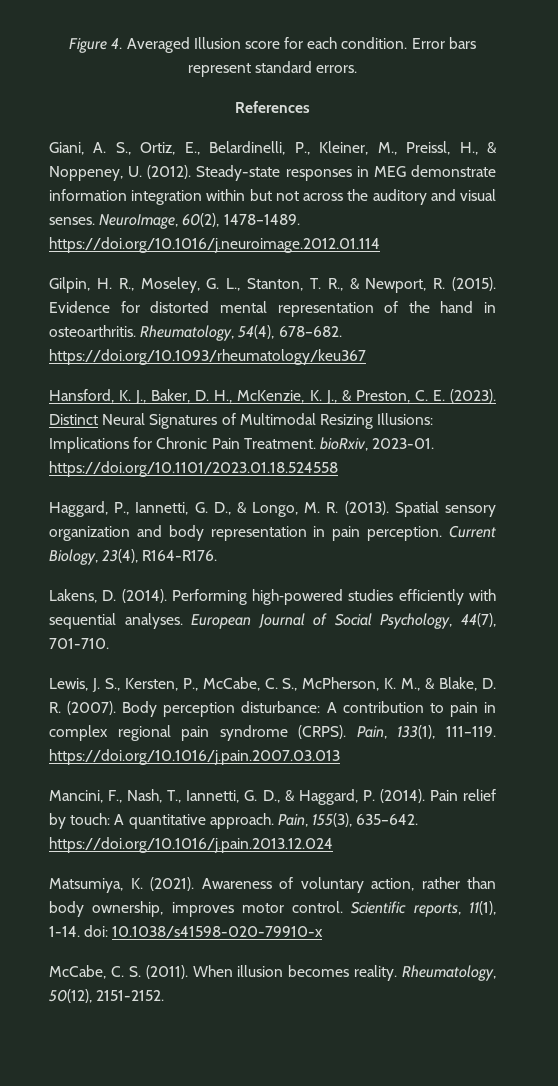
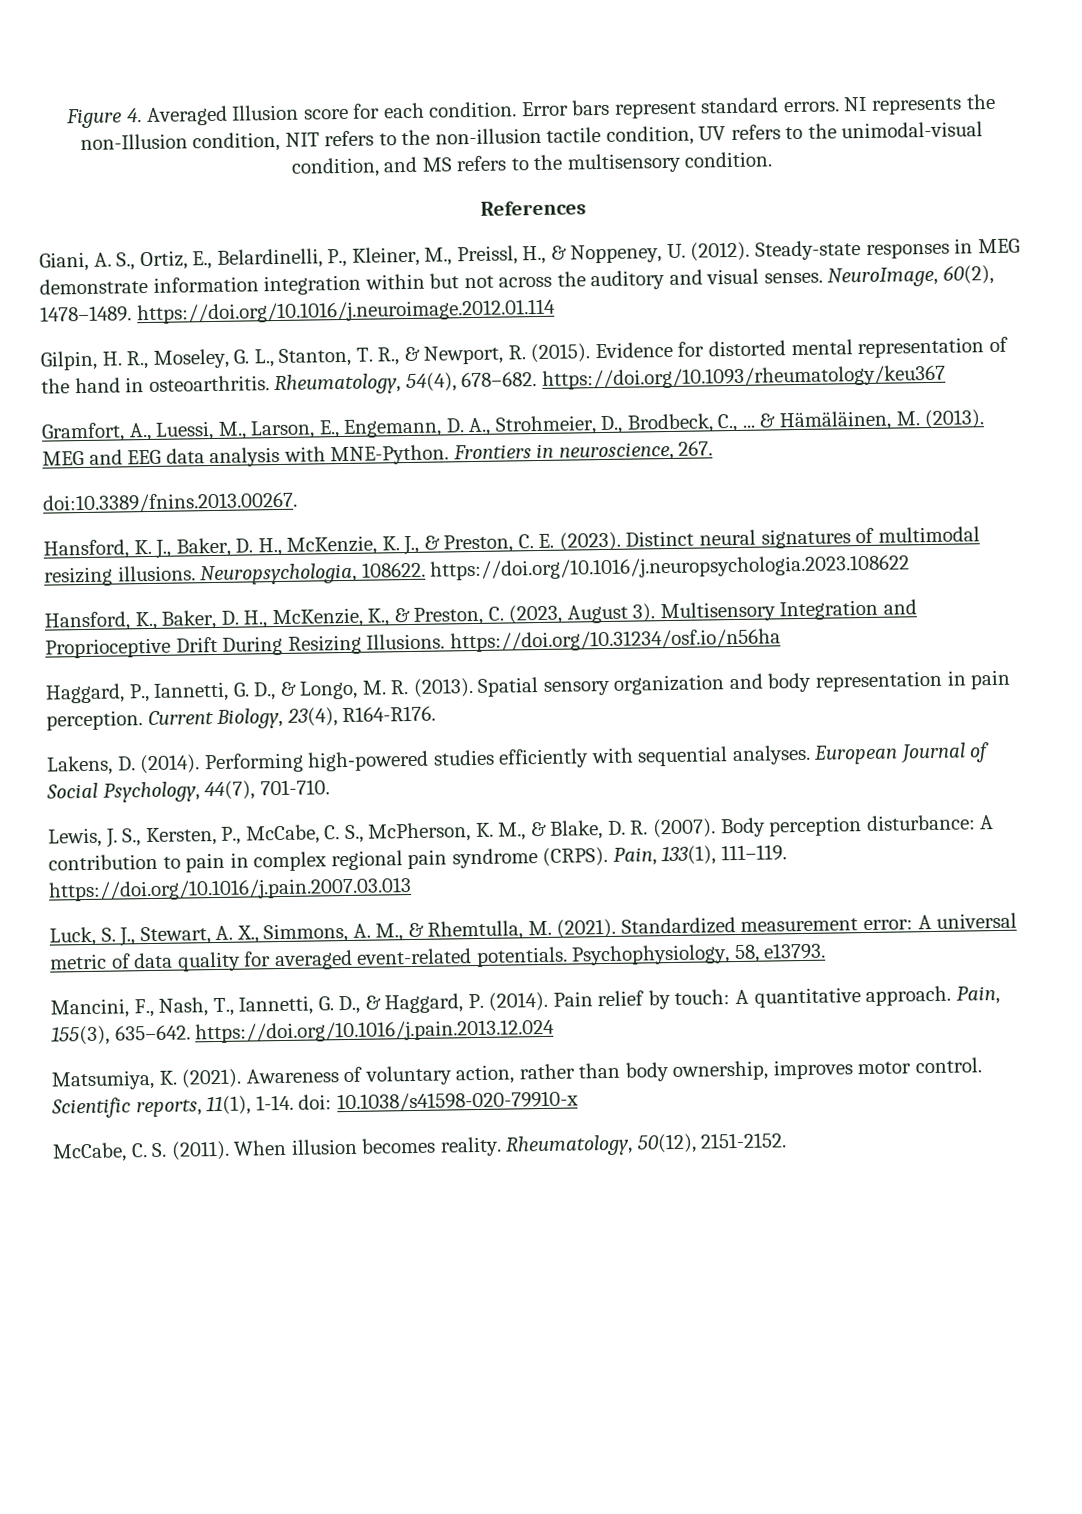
+ NI represents the non-Illusion condition, NIT refers to the non-illusion tactile condition, UV refers to the unimodal-visual condition, and MS refers to the multisensory condition.
+ Gramfort, A., Luessi, M., Larson, E., Engemann, D. A., Strohmeier, D., Brodbeck, C., ... & Hämäläinen, M. (2013). MEG and EEG data analysis with MNE-Python. Frontiers in neuroscience, 267.
+ doi:10.3389/fnins.2013.00267.
- Distinct Neural Signatures of Multimodal Resizing Illusions: Implications for Chronic Pain Treatment. bioRxiv, 2023-01. https://doi.org/10.1101/2023.01.18.524558
+ Distinct neural signatures of multimodal resizing illusions. Neuropsychologia, 108622. https://doi.org/10.1016/j.neuropsychologia.2023.108622
+ Hansford, K., Baker, D. H., McKenzie, K., & Preston, C. (2023, August 3). Multisensory Integration and Proprioceptive Drift During Resizing Illusions. https://doi.org/10.31234/osf.io/n56ha
+ Luck, S. J., Stewart, A. X., Simmons, A. M., & Rhemtulla, M. (2021). Standardized measurement error: A universal metric of data quality for averaged event-related potentials. Psychophysiology, 58, e13793.

